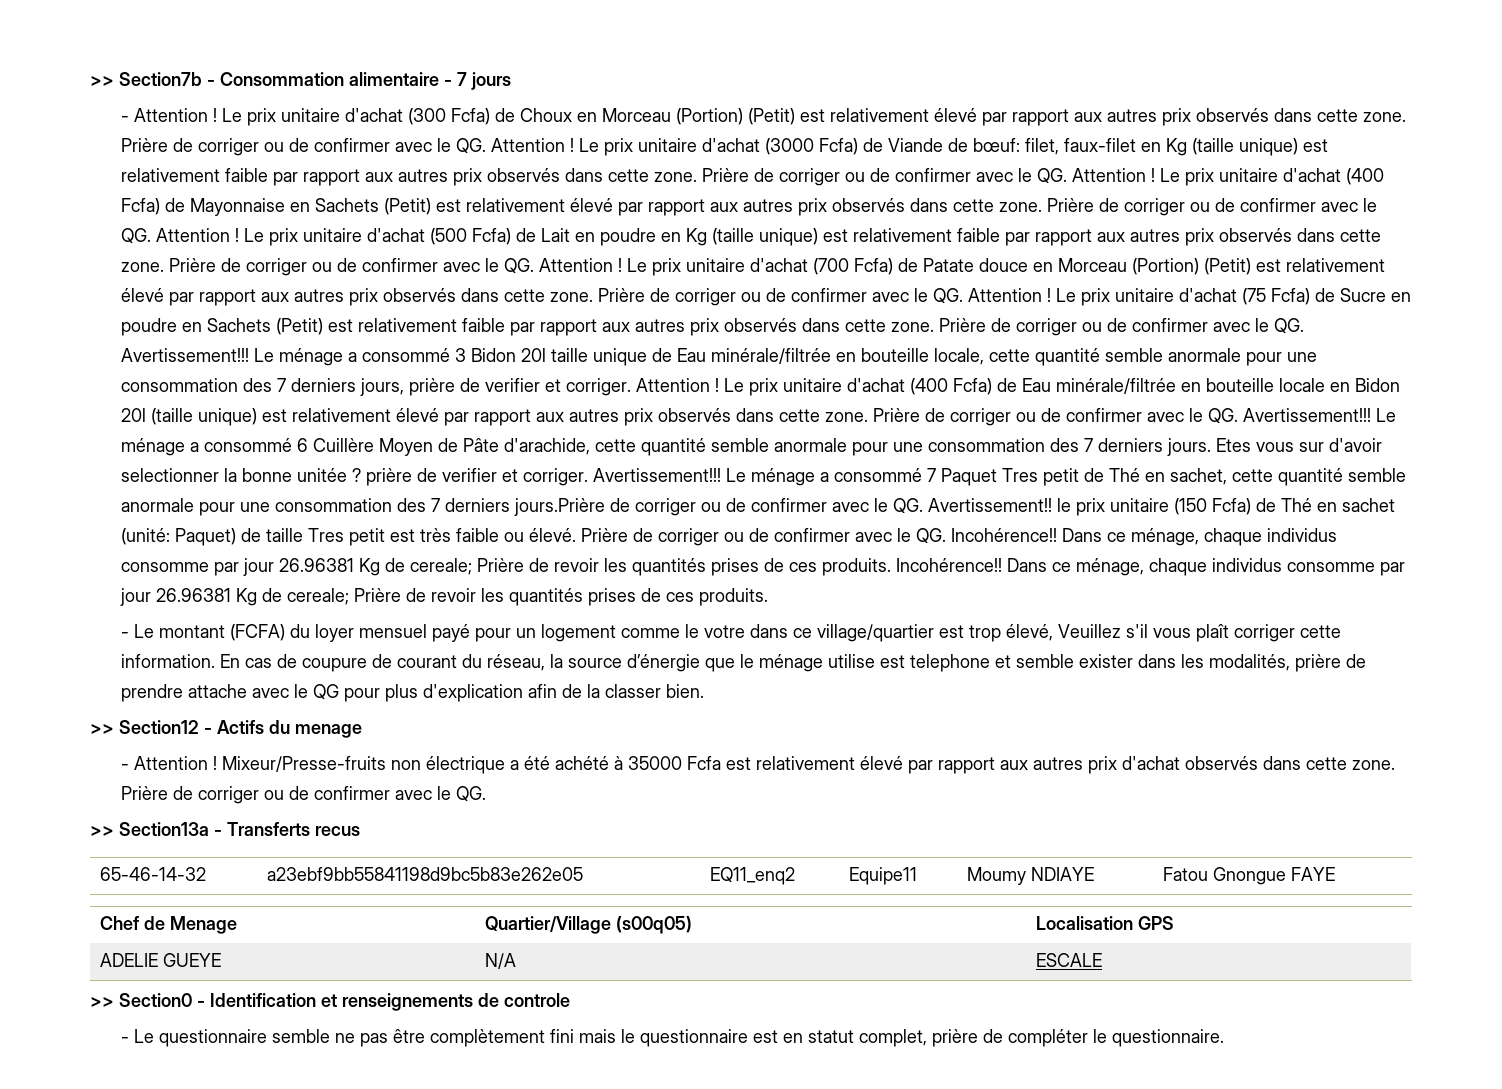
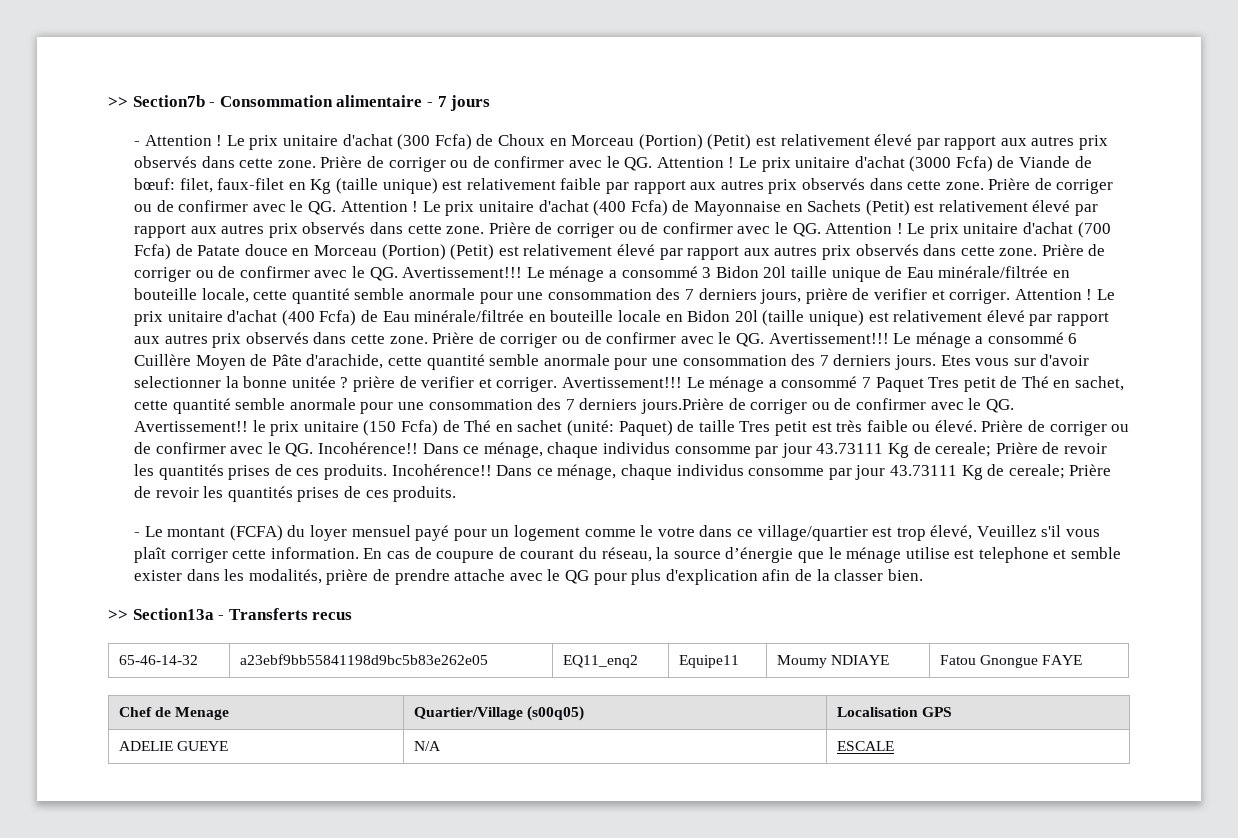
- Le prix unitaire d'achat (500 Fcfa) de Lait en poudre en Kg (taille unique) est relativement faible par rapport aux autres prix observés dans cette zone. Prière de corriger ou de confirmer avec le QG. Attention ! Le prix unitaire d'achat (700 Fcfa) de Patate douce en Morceau (Portion) (Petit) est relativement élevé par rapport aux autres prix observés dans cette zone. Prière de corriger ou de confirmer avec le QG. Attention ! Le prix unitaire d'achat (75 Fcfa) de Sucre en poudre en Sachets (Petit) est relativement faible par rapport aux autres prix observés dans cette zone. Prière de corriger ou de confirmer avec le QG. Avertissement!!!
+ Le prix unitaire d'achat (700 Fcfa) de Patate douce en Morceau (Portion) (Petit) est relativement élevé par rapport aux autres prix observés dans cette zone. Prière de corriger ou de confirmer avec le QG. Avertissement!!!
- Prière de corriger ou de confirmer avec le QG. Incohérence!! Dans ce ménage, chaque individus consomme par jour 26.96381 Kg de cereale; Prière de revoir les quantités prises de ces produits. Incohérence!! Dans ce ménage, chaque individus consomme par jour 26.96381 Kg de cereale; Prière de revoir les quantités prises de ces produits.
+ Prière de corriger ou de confirmer avec le QG. Incohérence!! Dans ce ménage, chaque individus consomme par jour 43.73111 Kg de cereale; Prière de revoir les quantités prises de ces produits. Incohérence!! Dans ce ménage, chaque individus consomme par jour 43.73111 Kg de cereale; Prière de revoir les quantités prises de ces produits.
- >> Section12 - Actifs du menage
- - Attention ! Mixeur/Presse-fruits non électrique a été achété à 35000 Fcfa est relativement élevé par rapport aux autres prix d'achat observés dans cette zone. Prière de corriger ou de confirmer avec le QG.
- >> Section0 - Identification et renseignements de controle
- - Le questionnaire semble ne pas être complètement fini mais le questionnaire est en statut complet, prière de compléter le questionnaire.

